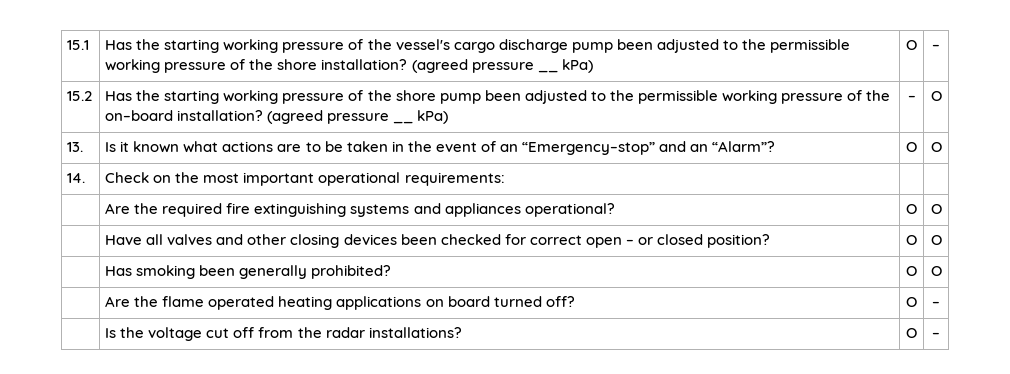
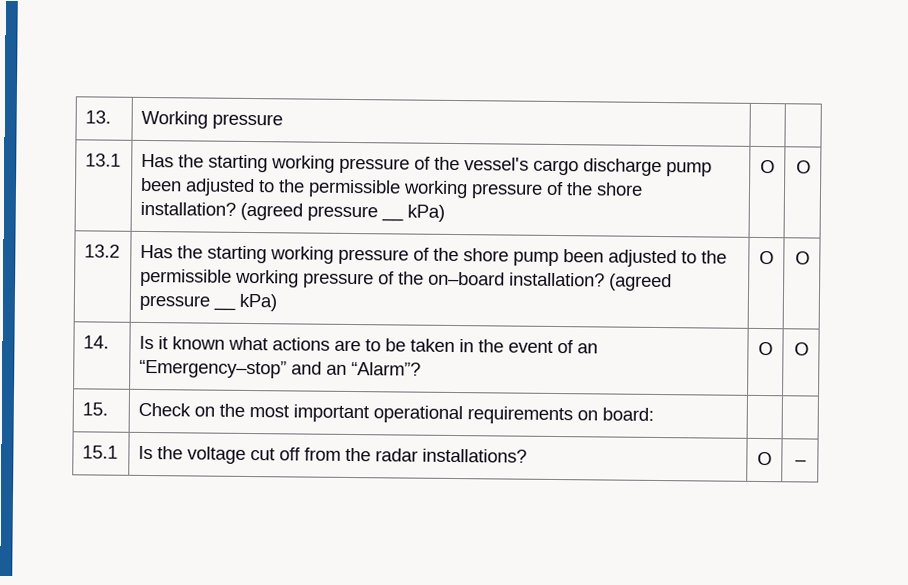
- 15.1 | Has the starting working pressure of the vessel's cargo discharge pump been adjusted to the permissible working pressure of the shore installation? (agreed pressure __ kPa) | O | –
- 15.2 | Has the starting working pressure of the shore pump been adjusted to the permissible working pressure of the on–board installation? (agreed pressure __ kPa) | – | O
- 13. | Is it known what actions are to be taken in the event of an “Emergency–stop” and an “Alarm”? | O | O
+ 13. | Working pressure | |
+ 13.1 | Has the starting working pressure of the vessel's cargo discharge pump been adjusted to the permissible working pressure of the shore installation? (agreed pressure __ kPa) | O | O
+ 13.2 | Has the starting working pressure of the shore pump been adjusted to the permissible working pressure of the on–board installation? (agreed pressure __ kPa) | O | O
+ 14. | Is it known what actions are to be taken in the event of an “Emergency–stop” and an “Alarm”? | O | O
- 14. | Check on the most important operational requirements: | |
- | Are the required fire extinguishing systems and appliances operational? | O | O
- | Have all valves and other closing devices been checked for correct open – or closed position? | O | O
- | Has smoking been generally prohibited? | O | O
- | Are the flame operated heating applications on board turned off? | O | –
- | Is the voltage cut off from the radar installations? | O | –
+ 15. | Check on the most important operational requirements on board: | |
+ 15.1 | Is the voltage cut off from the radar installations? | O | –

